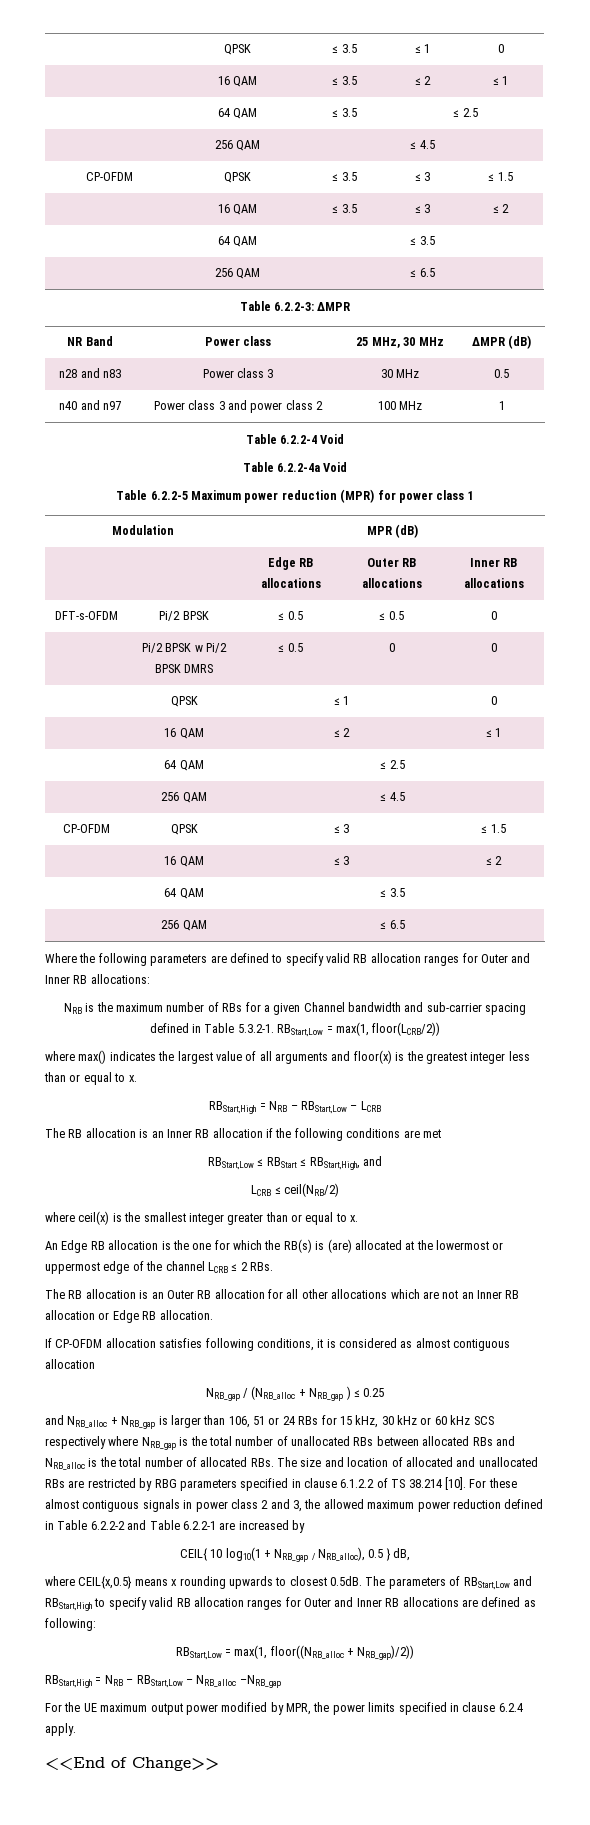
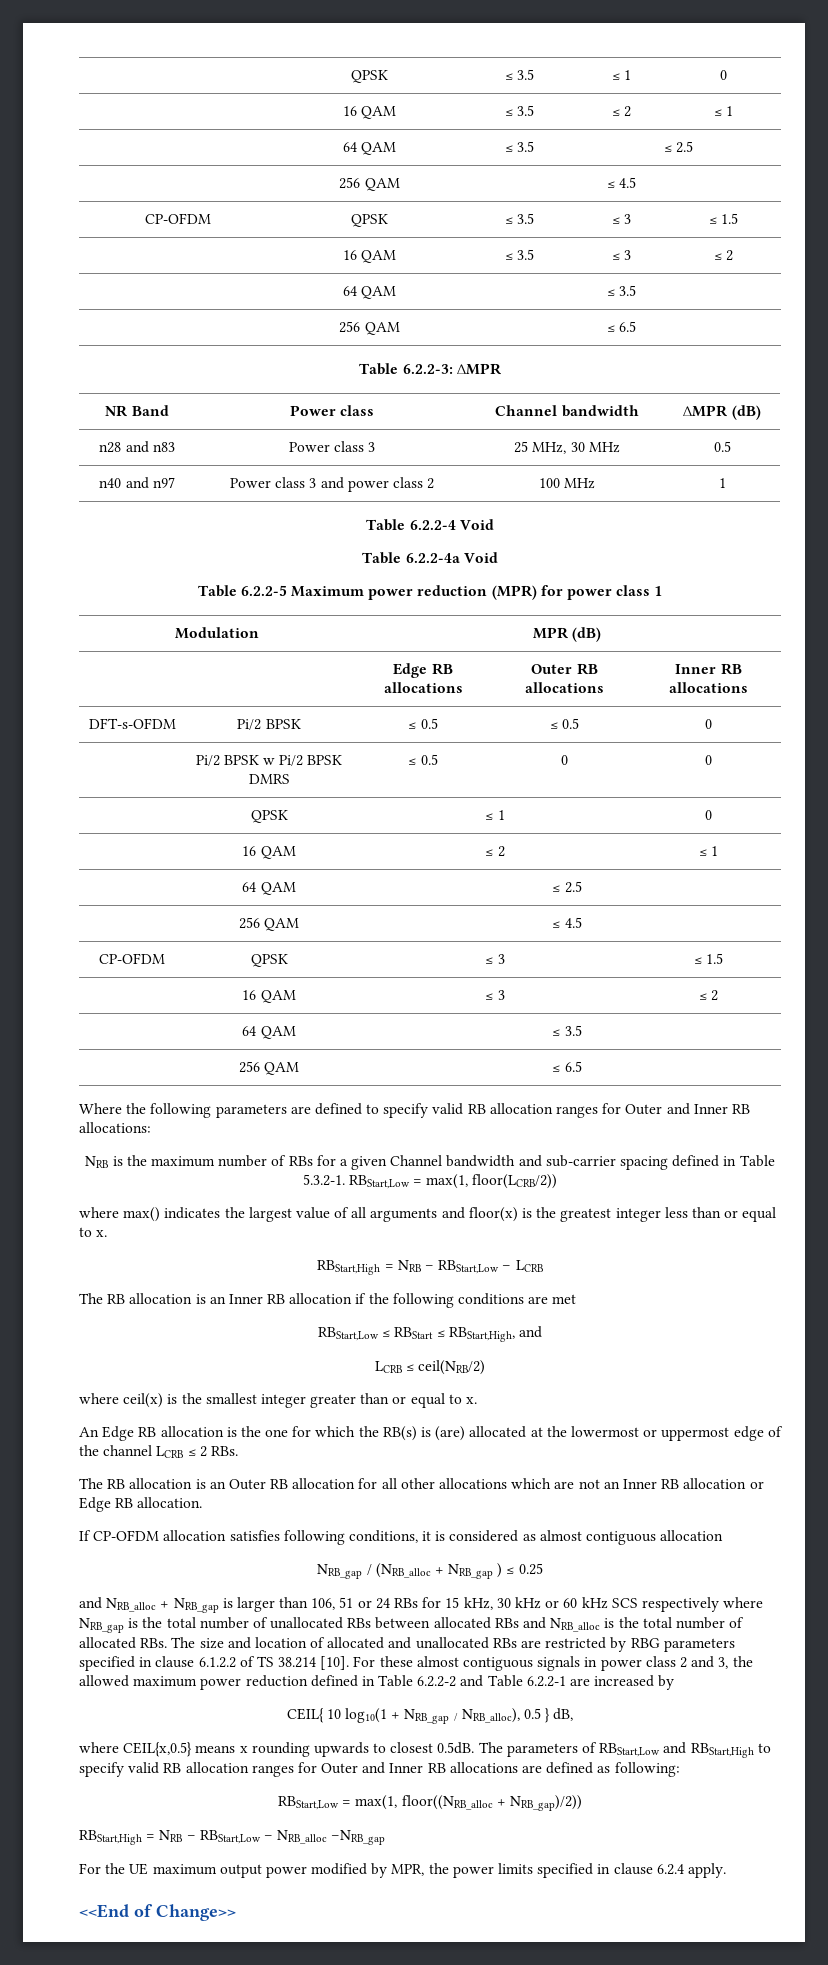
- NR Band | Power class | 25 MHz, 30 MHz | ∆MPR (dB)
+ NR Band | Power class | Channel bandwidth | ∆MPR (dB)
- n28 and n83 | Power class 3 | 30 MHz | 0.5
+ n28 and n83 | Power class 3 | 25 MHz, 30 MHz | 0.5

